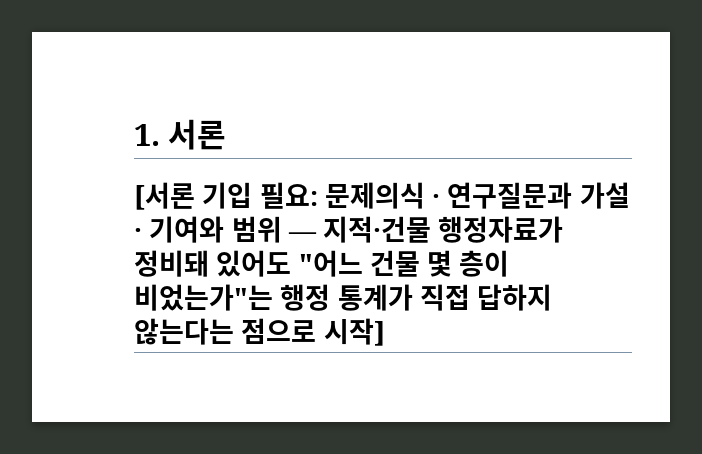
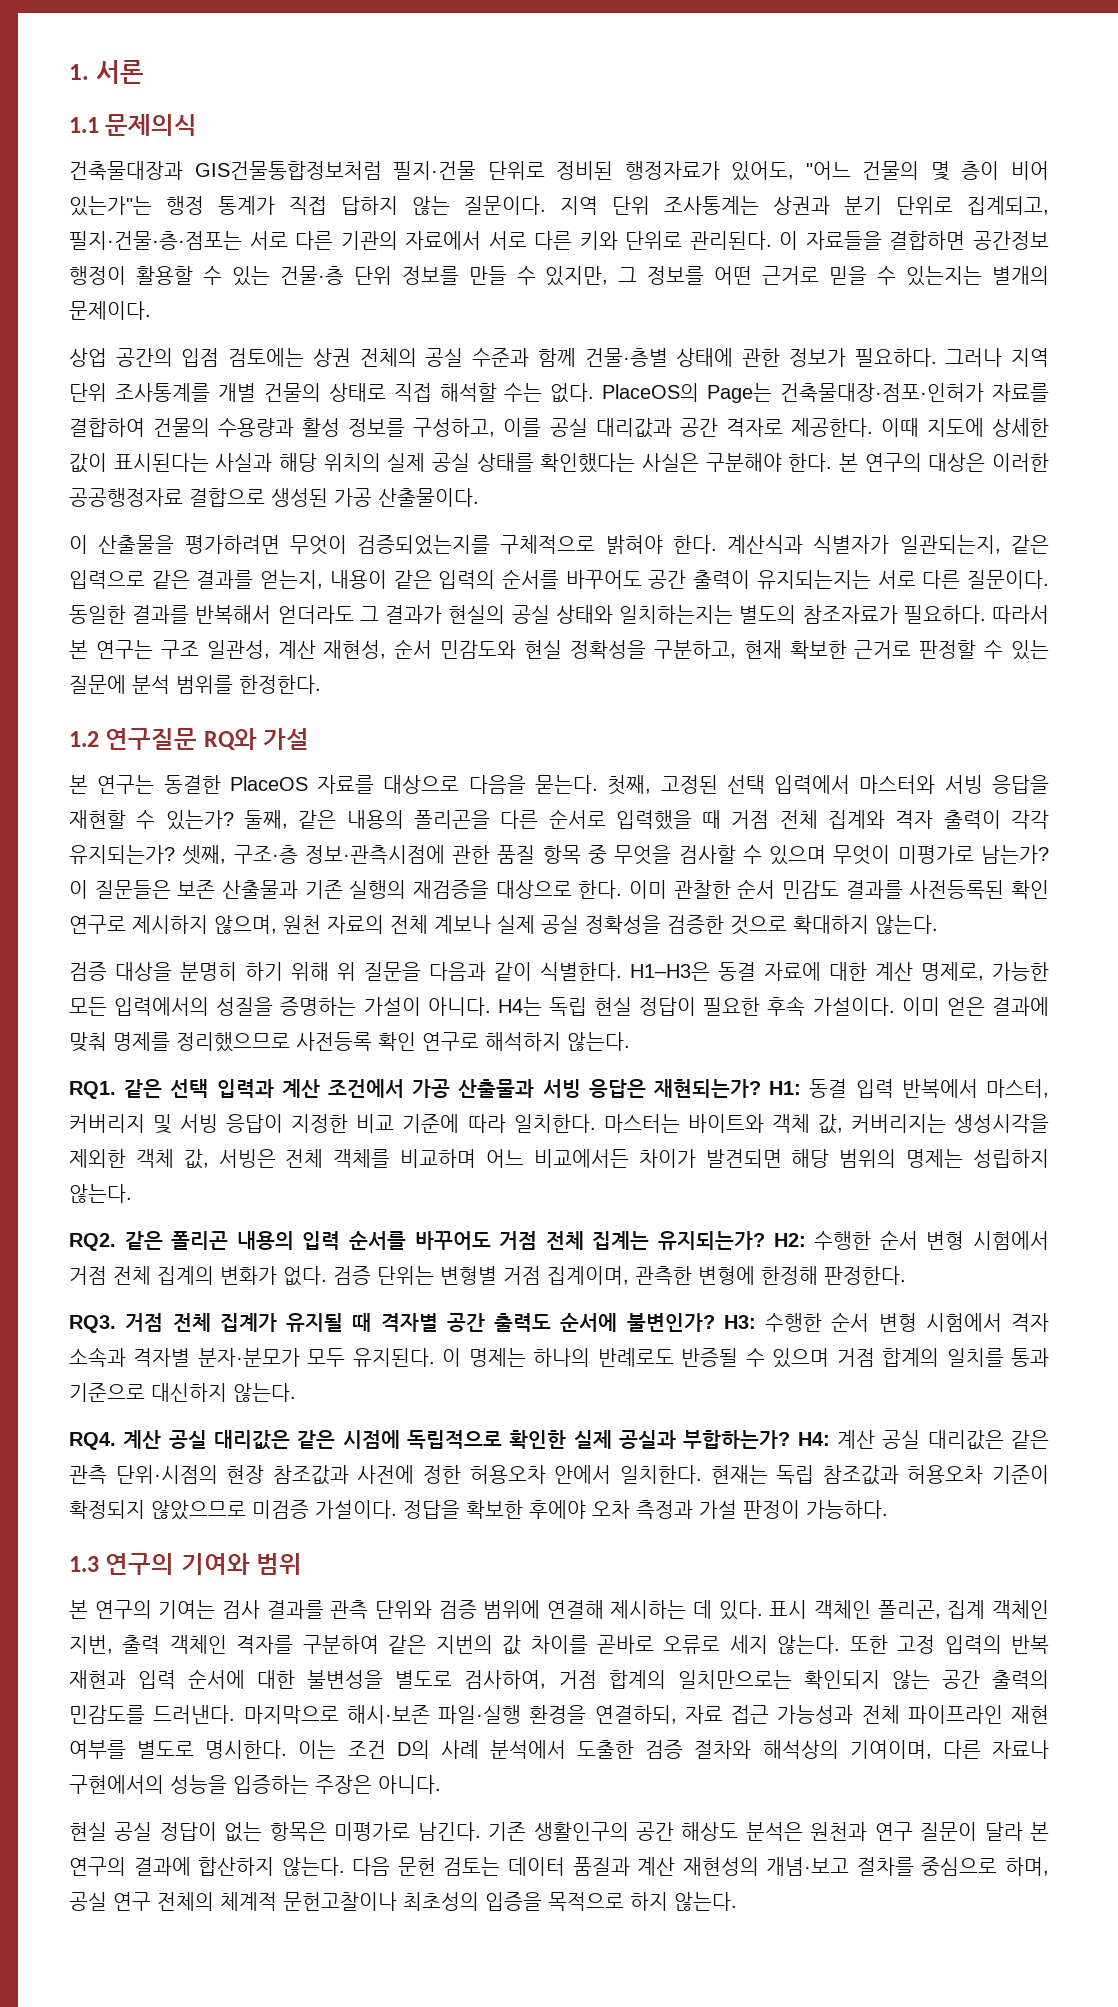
- [서론 기입 필요: 문제의식 · 연구질문과 가설 · 기여와 범위 — 지적·건물 행정자료가 정비돼 있어도 "어느 건물 몇 층이 비었는가"는 행정 통계가 직접 답하지 않는다는 점으로 시작]
+ 1.1 문제의식
+ 건축물대장과 GIS건물통합정보처럼 필지·건물 단위로 정비된 행정자료가 있어도, "어느 건물의 몇 층이 비어 있는가"는 행정 통계가 직접 답하지 않는 질문이다. 지역 단위 조사통계는 상권과 분기 단위로 집계되고, 필지·건물·층·점포는 서로 다른 기관의 자료에서 서로 다른 키와 단위로 관리된다. 이 자료들을 결합하면 공간정보 행정이 활용할 수 있는 건물·층 단위 정보를 만들 수 있지만, 그 정보를 어떤 근거로 믿을 수 있는지는 별개의 문제이다.
+ 상업 공간의 입점 검토에는 상권 전체의 공실 수준과 함께 건물·층별 상태에 관한 정보가 필요하다. 그러나 지역 단위 조사통계를 개별 건물의 상태로 직접 해석할 수는 없다. PlaceOS의 Page는 건축물대장·점포·인허가 자료를 결합하여 건물의 수용량과 활성 정보를 구성하고, 이를 공실 대리값과 공간 격자로 제공한다. 이때 지도에 상세한 값이 표시된다는 사실과 해당 위치의 실제 공실 상태를 확인했다는 사실은 구분해야 한다. 본 연구의 대상은 이러한 공공행정자료 결합으로 생성된 가공 산출물이다.
+ 이 산출물을 평가하려면 무엇이 검증되었는지를 구체적으로 밝혀야 한다. 계산식과 식별자가 일관되는지, 같은 입력으로 같은 결과를 얻는지, 내용이 같은 입력의 순서를 바꾸어도 공간 출력이 유지되는지는 서로 다른 질문이다. 동일한 결과를 반복해서 얻더라도 그 결과가 현실의 공실 상태와 일치하는지는 별도의 참조자료가 필요하다. 따라서 본 연구는 구조 일관성, 계산 재현성, 순서 민감도와 현실 정확성을 구분하고, 현재 확보한 근거로 판정할 수 있는 질문에 분석 범위를 한정한다.
+ 1.2 연구질문 RQ와 가설
+ 본 연구는 동결한 PlaceOS 자료를 대상으로 다음을 묻는다. 첫째, 고정된 선택 입력에서 마스터와 서빙 응답을 재현할 수 있는가? 둘째, 같은 내용의 폴리곤을 다른 순서로 입력했을 때 거점 전체 집계와 격자 출력이 각각 유지되는가? 셋째, 구조·층 정보·관측시점에 관한 품질 항목 중 무엇을 검사할 수 있으며 무엇이 미평가로 남는가? 이 질문들은 보존 산출물과 기존 실행의 재검증을 대상으로 한다. 이미 관찰한 순서 민감도 결과를 사전등록된 확인 연구로 제시하지 않으며, 원천 자료의 전체 계보나 실제 공실 정확성을 검증한 것으로 확대하지 않는다.
+ 검증 대상을 분명히 하기 위해 위 질문을 다음과 같이 식별한다. H1–H3은 동결 자료에 대한 계산 명제로, 가능한 모든 입력에서의 성질을 증명하는 가설이 아니다. H4는 독립 현실 정답이 필요한 후속 가설이다. 이미 얻은 결과에 맞춰 명제를 정리했으므로 사전등록 확인 연구로 해석하지 않는다.
+ RQ1. 같은 선택 입력과 계산 조건에서 가공 산출물과 서빙 응답은 재현되는가? H1: 동결 입력 반복에서 마스터, 커버리지 및 서빙 응답이 지정한 비교 기준에 따라 일치한다. 마스터는 바이트와 객체 값, 커버리지는 생성시각을 제외한 객체 값, 서빙은 전체 객체를 비교하며 어느 비교에서든 차이가 발견되면 해당 범위의 명제는 성립하지 않는다.
+ RQ2. 같은 폴리곤 내용의 입력 순서를 바꾸어도 거점 전체 집계는 유지되는가? H2: 수행한 순서 변형 시험에서 거점 전체 집계의 변화가 없다. 검증 단위는 변형별 거점 집계이며, 관측한 변형에 한정해 판정한다.
+ RQ3. 거점 전체 집계가 유지될 때 격자별 공간 출력도 순서에 불변인가? H3: 수행한 순서 변형 시험에서 격자 소속과 격자별 분자·분모가 모두 유지된다. 이 명제는 하나의 반례로도 반증될 수 있으며 거점 합계의 일치를 통과 기준으로 대신하지 않는다.
+ RQ4. 계산 공실 대리값은 같은 시점에 독립적으로 확인한 실제 공실과 부합하는가? H4: 계산 공실 대리값은 같은 관측 단위·시점의 현장 참조값과 사전에 정한 허용오차 안에서 일치한다. 현재는 독립 참조값과 허용오차 기준이 확정되지 않았으므로 미검증 가설이다. 정답을 확보한 후에야 오차 측정과 가설 판정이 가능하다.
+ 1.3 연구의 기여와 범위
+ 본 연구의 기여는 검사 결과를 관측 단위와 검증 범위에 연결해 제시하는 데 있다. 표시 객체인 폴리곤, 집계 객체인 지번, 출력 객체인 격자를 구분하여 같은 지번의 값 차이를 곧바로 오류로 세지 않는다. 또한 고정 입력의 반복 재현과 입력 순서에 대한 불변성을 별도로 검사하여, 거점 합계의 일치만으로는 확인되지 않는 공간 출력의 민감도를 드러낸다. 마지막으로 해시·보존 파일·실행 환경을 연결하되, 자료 접근 가능성과 전체 파이프라인 재현 여부를 별도로 명시한다. 이는 조건 D의 사례 분석에서 도출한 검증 절차와 해석상의 기여이며, 다른 자료나 구현에서의 성능을 입증하는 주장은 아니다.
+ 현실 공실 정답이 없는 항목은 미평가로 남긴다. 기존 생활인구의 공간 해상도 분석은 원천과 연구 질문이 달라 본 연구의 결과에 합산하지 않는다. 다음 문헌 검토는 데이터 품질과 계산 재현성의 개념·보고 절차를 중심으로 하며, 공실 연구 전체의 체계적 문헌고찰이나 최초성의 입증을 목적으로 하지 않는다.

